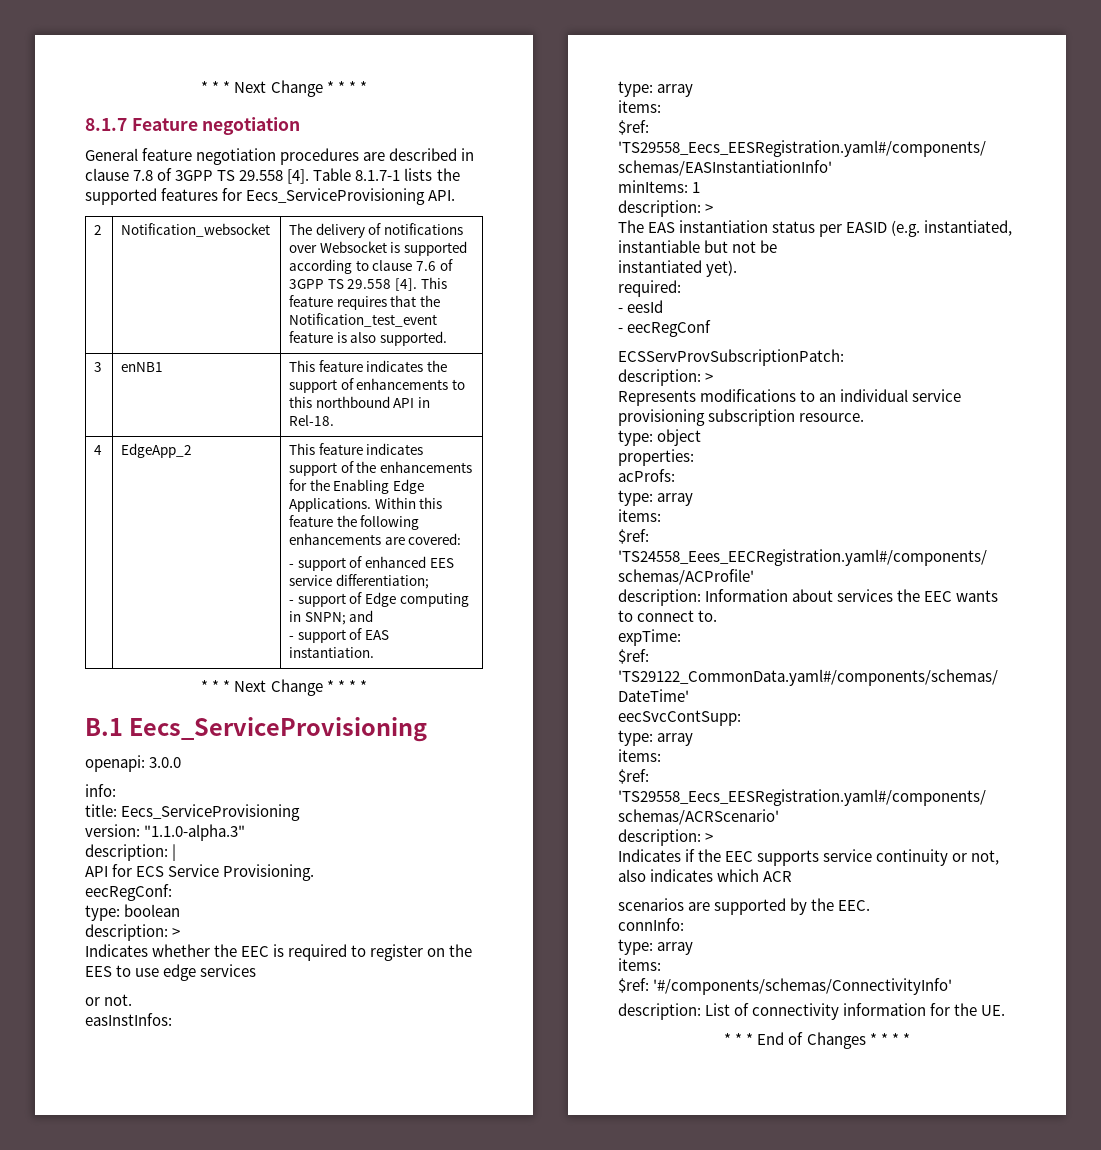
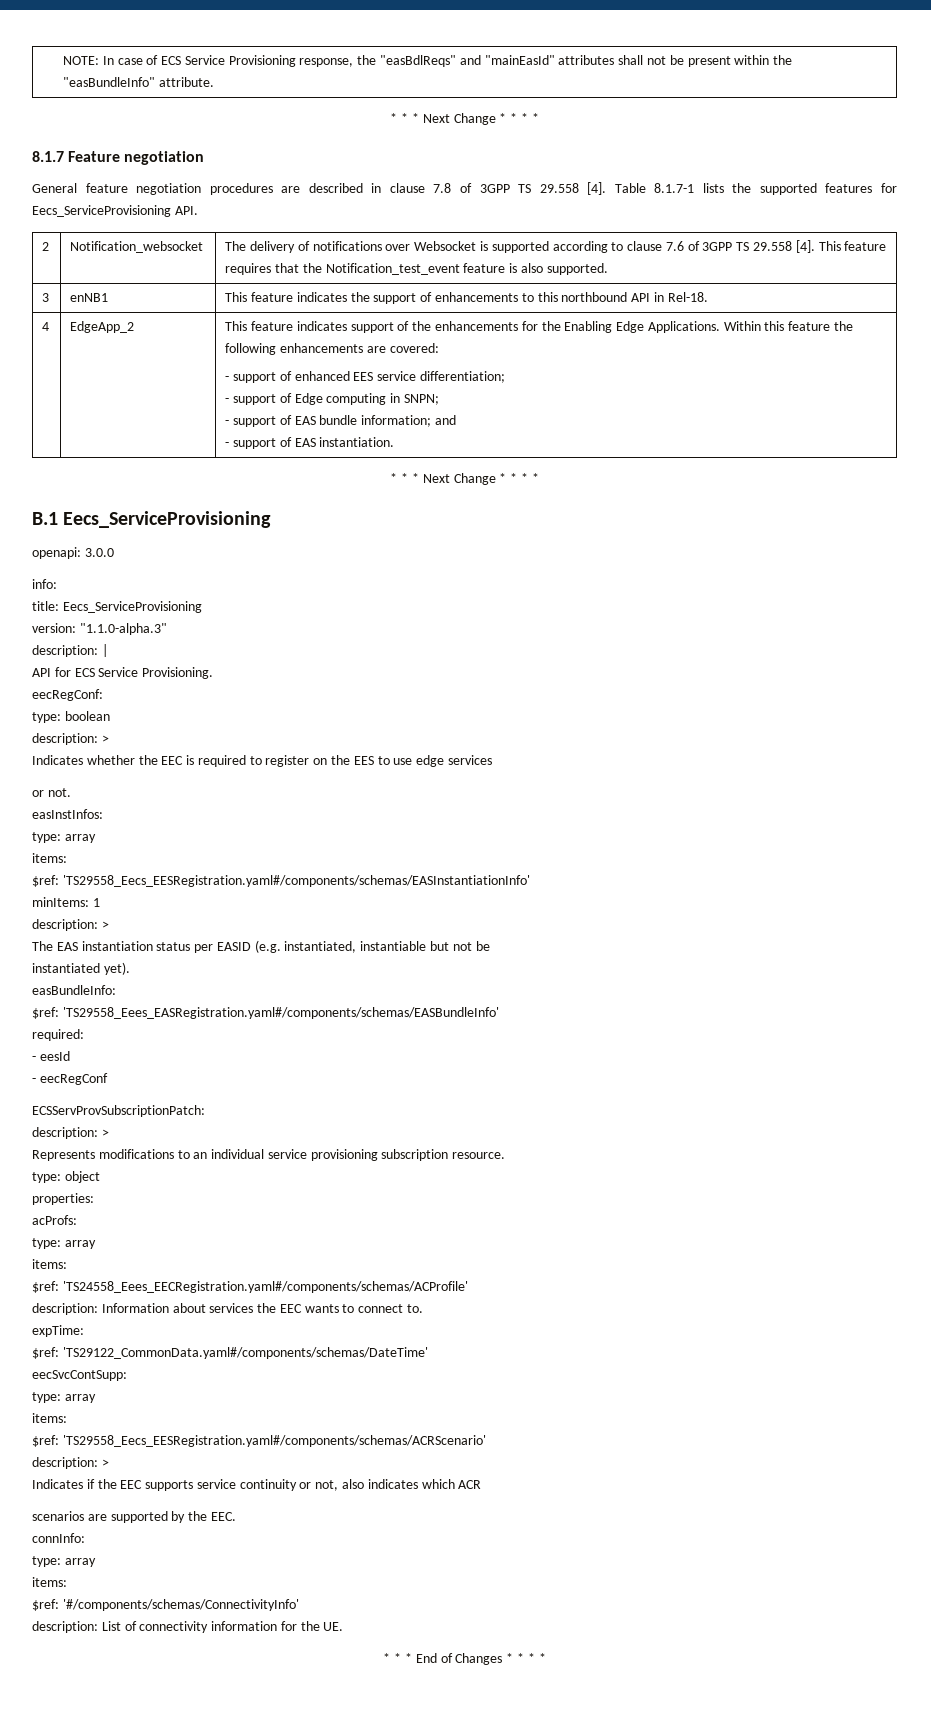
+ NOTE: In case of ECS Service Provisioning response, the "easBdlReqs" and "mainEasId" attributes shall not be present within the "easBundleInfo" attribute.
- - support of Edge computing in SNPN; and
+ - support of Edge computing in SNPN;
+ - support of EAS bundle information; and
+ easBundleInfo:
+ $ref: 'TS29558_Eees_EASRegistration.yaml#/components/schemas/EASBundleInfo'

